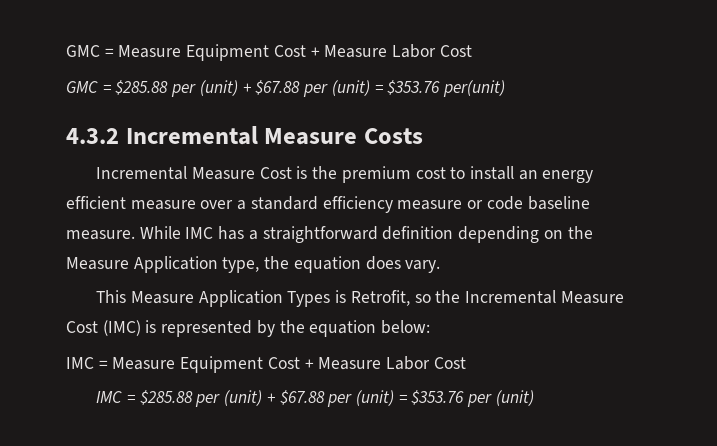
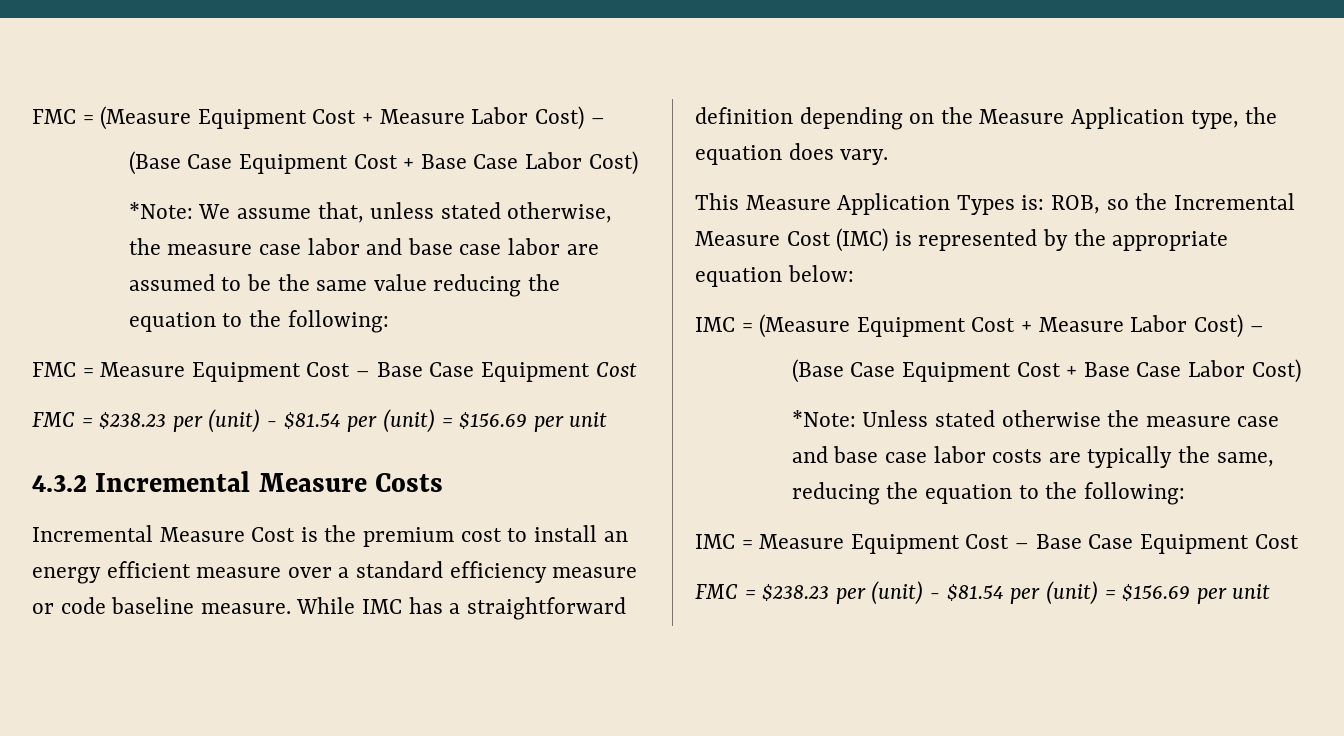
- GMC = Measure Equipment Cost + Measure Labor Cost
- GMC = $285.88 per (unit) + $67.88 per (unit) = $353.76 per(unit)
+ FMC = (Measure Equipment Cost + Measure Labor Cost) –
+ (Base Case Equipment Cost + Base Case Labor Cost)
+ *Note: We assume that, unless stated otherwise, the measure case labor and base case labor are assumed to be the same value reducing the equation to the following:
+ FMC = Measure Equipment Cost – Base Case Equipment Cost
+ FMC = $238.23 per (unit) - $81.54 per (unit) = $156.69 per unit
- This Measure Application Types is Retrofit, so the Incremental Measure Cost (IMC) is represented by the equation below:
+ This Measure Application Types is: ROB, so the Incremental Measure Cost (IMC) is represented by the appropriate equation below:
+ IMC = (Measure Equipment Cost + Measure Labor Cost) –
+ (Base Case Equipment Cost + Base Case Labor Cost)
+ *Note: Unless stated otherwise the measure case and base case labor costs are typically the same, reducing the equation to the following:
- IMC = Measure Equipment Cost + Measure Labor Cost
- IMC = $285.88 per (unit) + $67.88 per (unit) = $353.76 per (unit)
+ IMC = Measure Equipment Cost – Base Case Equipment Cost
+ FMC = $238.23 per (unit) - $81.54 per (unit) = $156.69 per unit

